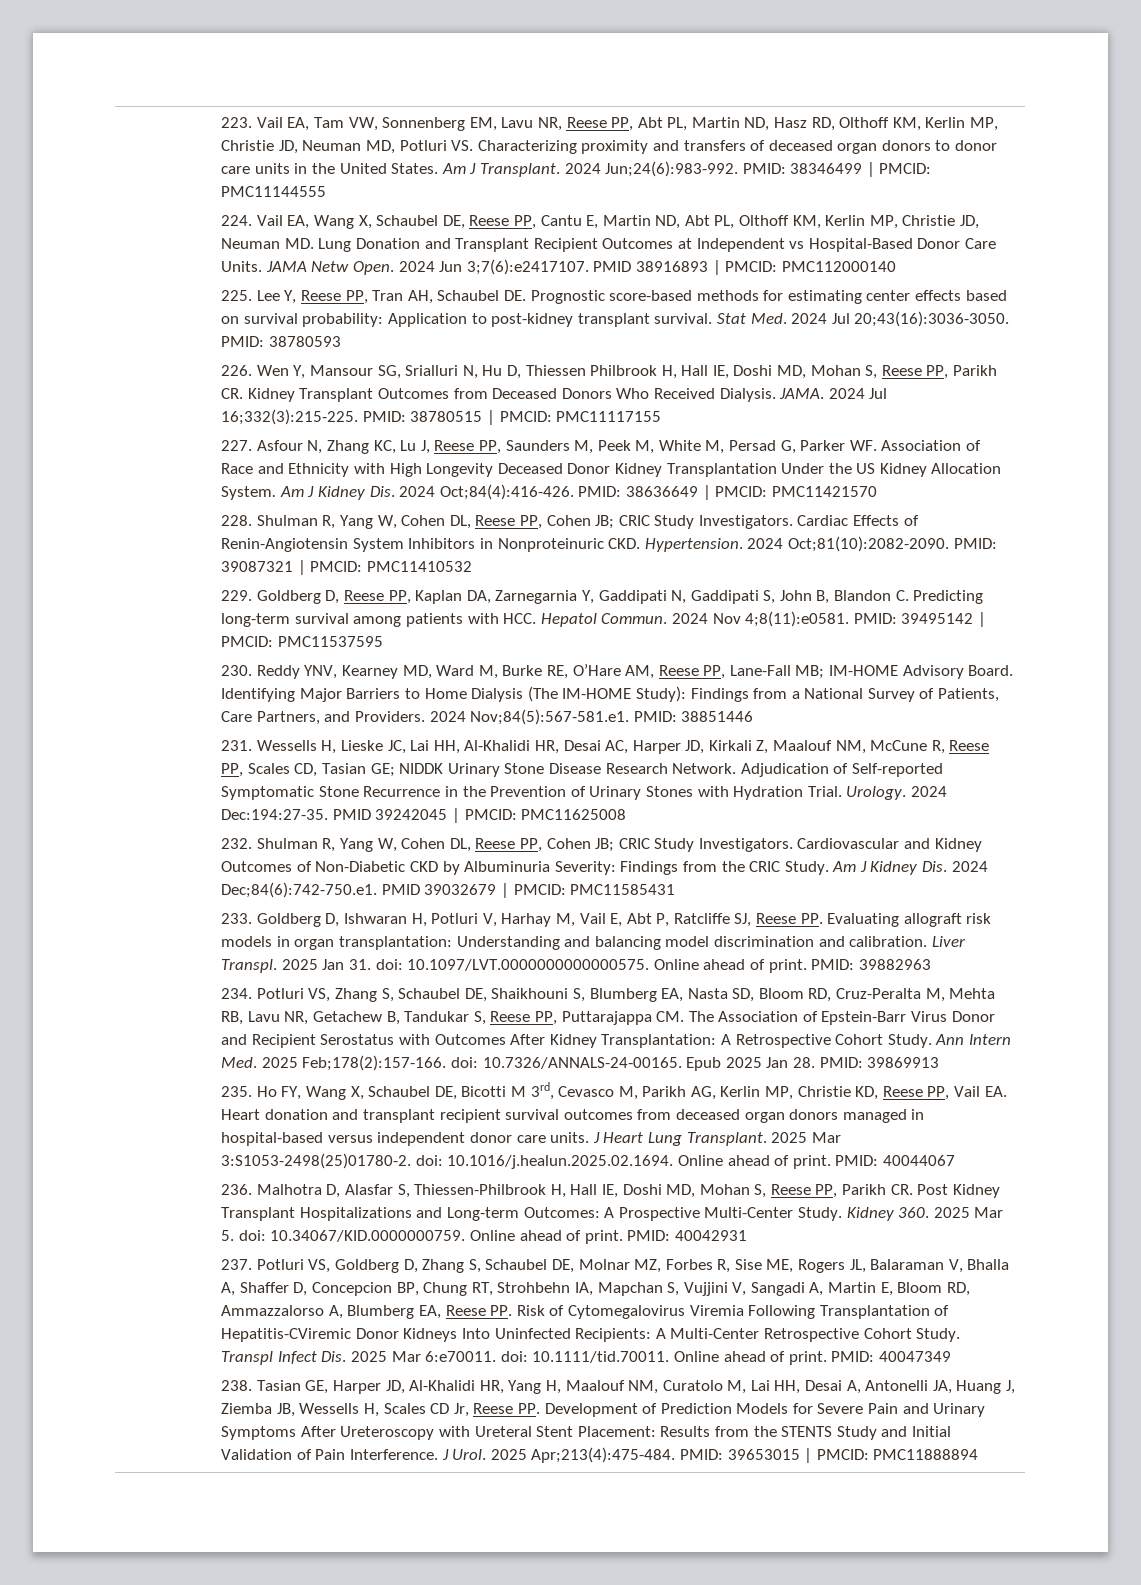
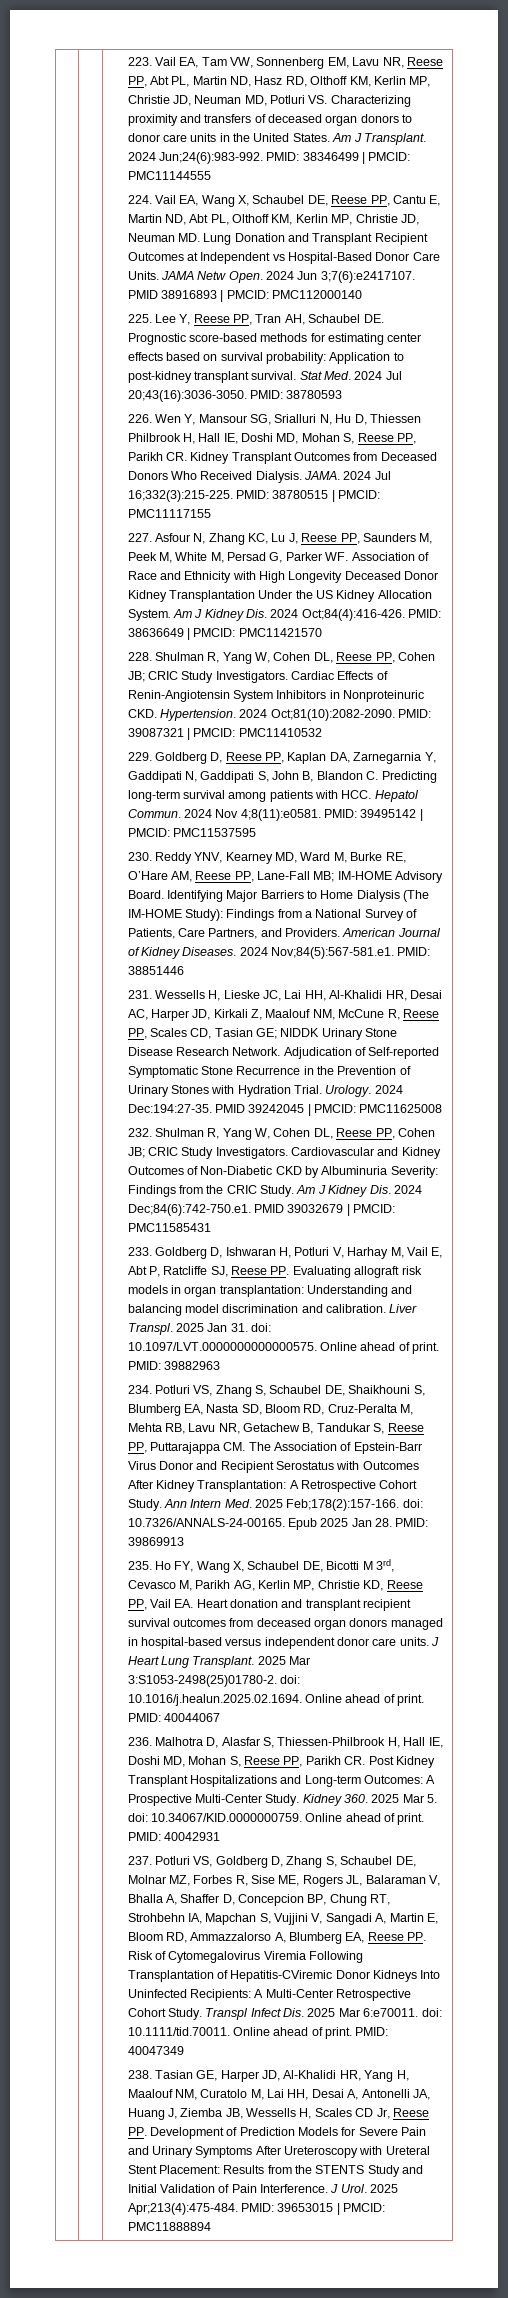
+ American Journal of Kidney Diseases.

